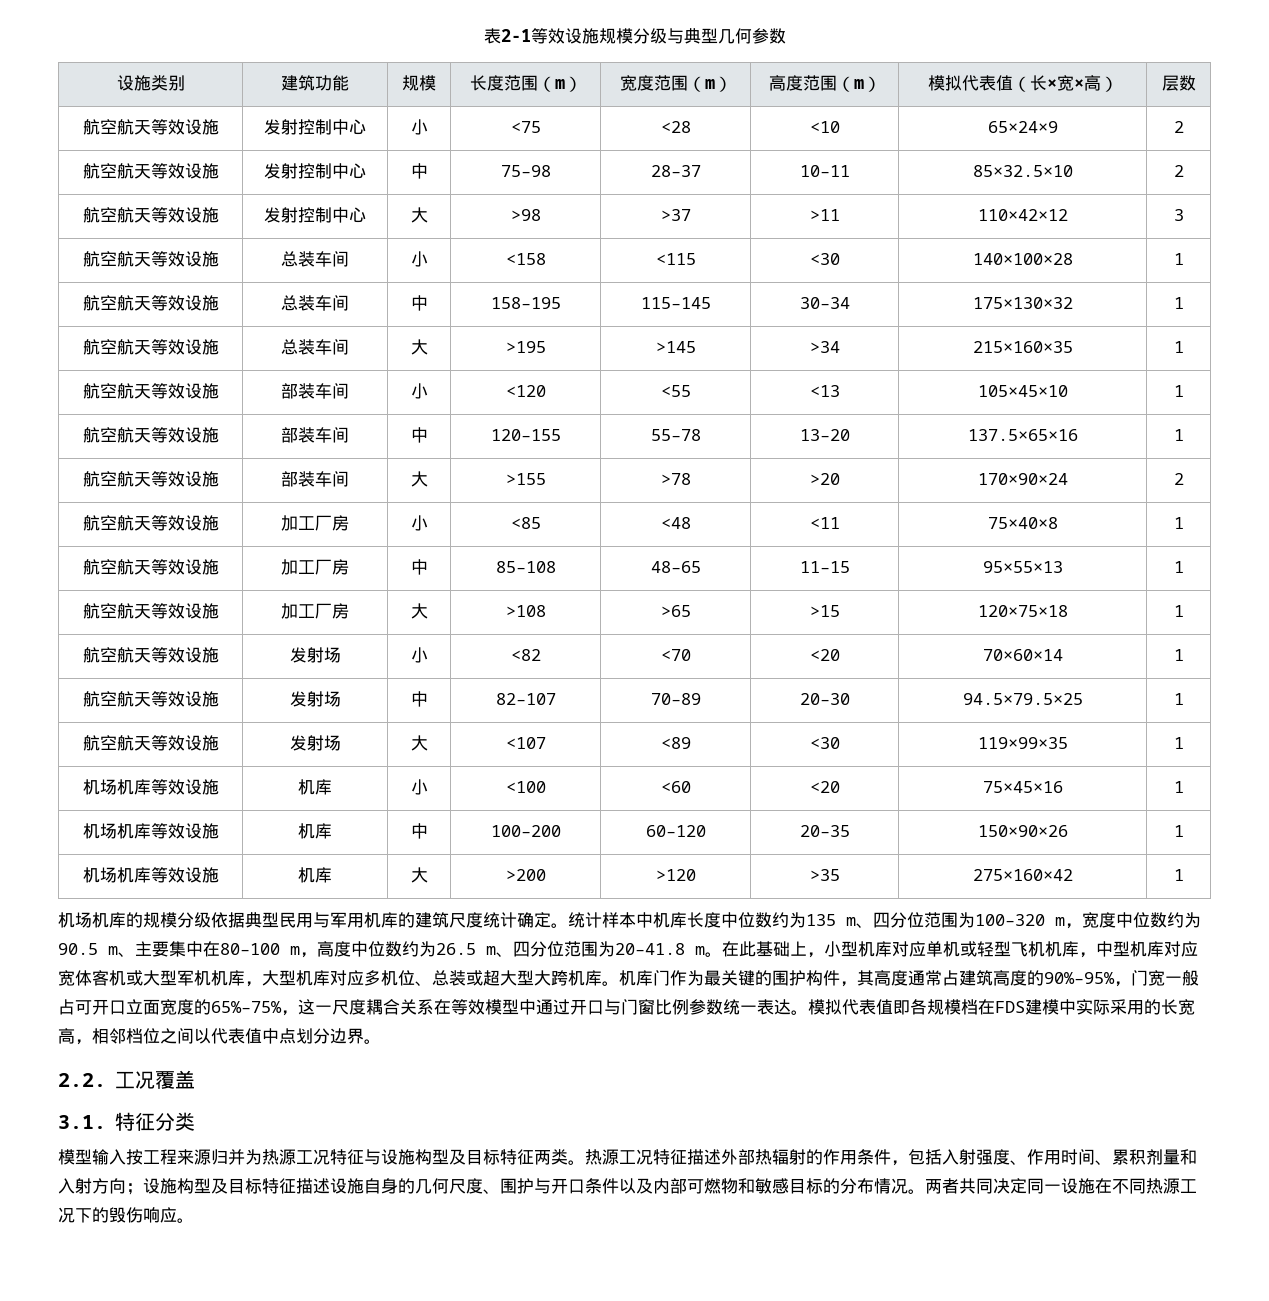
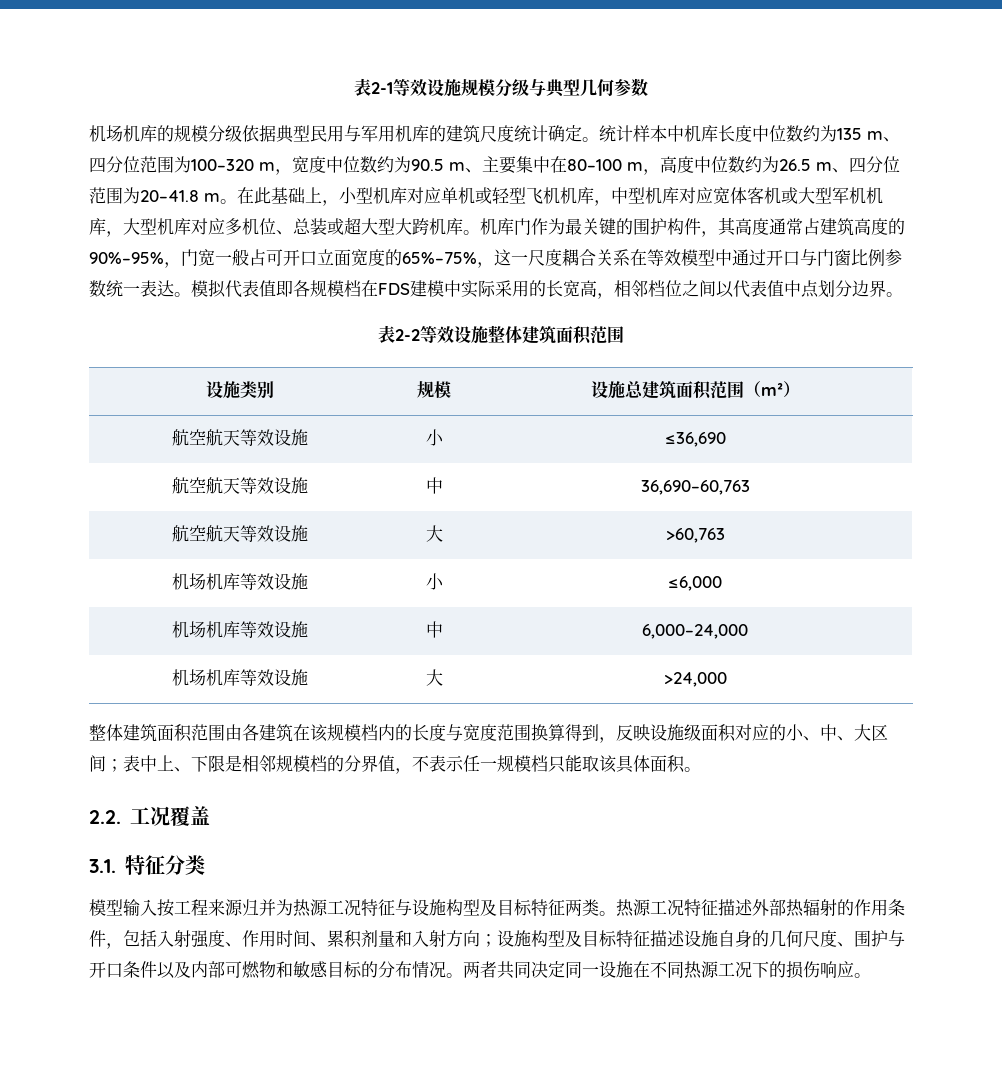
- 设施类别 | 建筑功能 | 规模 | 长度范围（m） | 宽度范围（m） | 高度范围（m） | 模拟代表值（长×宽×高） | 层数
- 航空航天等效设施 | 发射控制中心 | 小 | <75 | <28 | <10 | 65×24×9 | 2
- 航空航天等效设施 | 发射控制中心 | 中 | 75–98 | 28–37 | 10–11 | 85×32.5×10 | 2
- 航空航天等效设施 | 发射控制中心 | 大 | >98 | >37 | >11 | 110×42×12 | 3
- 航空航天等效设施 | 总装车间 | 小 | <158 | <115 | <30 | 140×100×28 | 1
- 航空航天等效设施 | 总装车间 | 中 | 158–195 | 115–145 | 30–34 | 175×130×32 | 1
- 航空航天等效设施 | 总装车间 | 大 | >195 | >145 | >34 | 215×160×35 | 1
- 航空航天等效设施 | 部装车间 | 小 | <120 | <55 | <13 | 105×45×10 | 1
- 航空航天等效设施 | 部装车间 | 中 | 120–155 | 55–78 | 13–20 | 137.5×65×16 | 1
- 航空航天等效设施 | 部装车间 | 大 | >155 | >78 | >20 | 170×90×24 | 2
- 航空航天等效设施 | 加工厂房 | 小 | <85 | <48 | <11 | 75×40×8 | 1
- 航空航天等效设施 | 加工厂房 | 中 | 85–108 | 48–65 | 11–15 | 95×55×13 | 1
- 航空航天等效设施 | 加工厂房 | 大 | >108 | >65 | >15 | 120×75×18 | 1
- 航空航天等效设施 | 发射场 | 小 | <82 | <70 | <20 | 70×60×14 | 1
- 航空航天等效设施 | 发射场 | 中 | 82–107 | 70–89 | 20–30 | 94.5×79.5×25 | 1
- 航空航天等效设施 | 发射场 | 大 | <107 | <89 | <30 | 119×99×35 | 1
- 机场机库等效设施 | 机库 | 小 | <100 | <60 | <20 | 75×45×16 | 1
- 机场机库等效设施 | 机库 | 中 | 100–200 | 60–120 | 20–35 | 150×90×26 | 1
- 机场机库等效设施 | 机库 | 大 | >200 | >120 | >35 | 275×160×42 | 1
+ 表2-2等效设施整体建筑面积范围
+ 设施类别 | 规模 | 设施总建筑面积范围（m²）
+ 航空航天等效设施 | 小 | ≤36,690
+ 航空航天等效设施 | 中 | 36,690–60,763
+ 航空航天等效设施 | 大 | >60,763
+ 机场机库等效设施 | 小 | ≤6,000
+ 机场机库等效设施 | 中 | 6,000–24,000
+ 机场机库等效设施 | 大 | >24,000
+ 整体建筑面积范围由各建筑在该规模档内的长度与宽度范围换算得到，反映设施级面积对应的小、中、大区间；表中上、下限是相邻规模档的分界值，不表示任一规模档只能取该具体面积。
- 两者共同决定同一设施在不同热源工况下的毁伤响应。
+ 两者共同决定同一设施在不同热源工况下的损伤响应。

